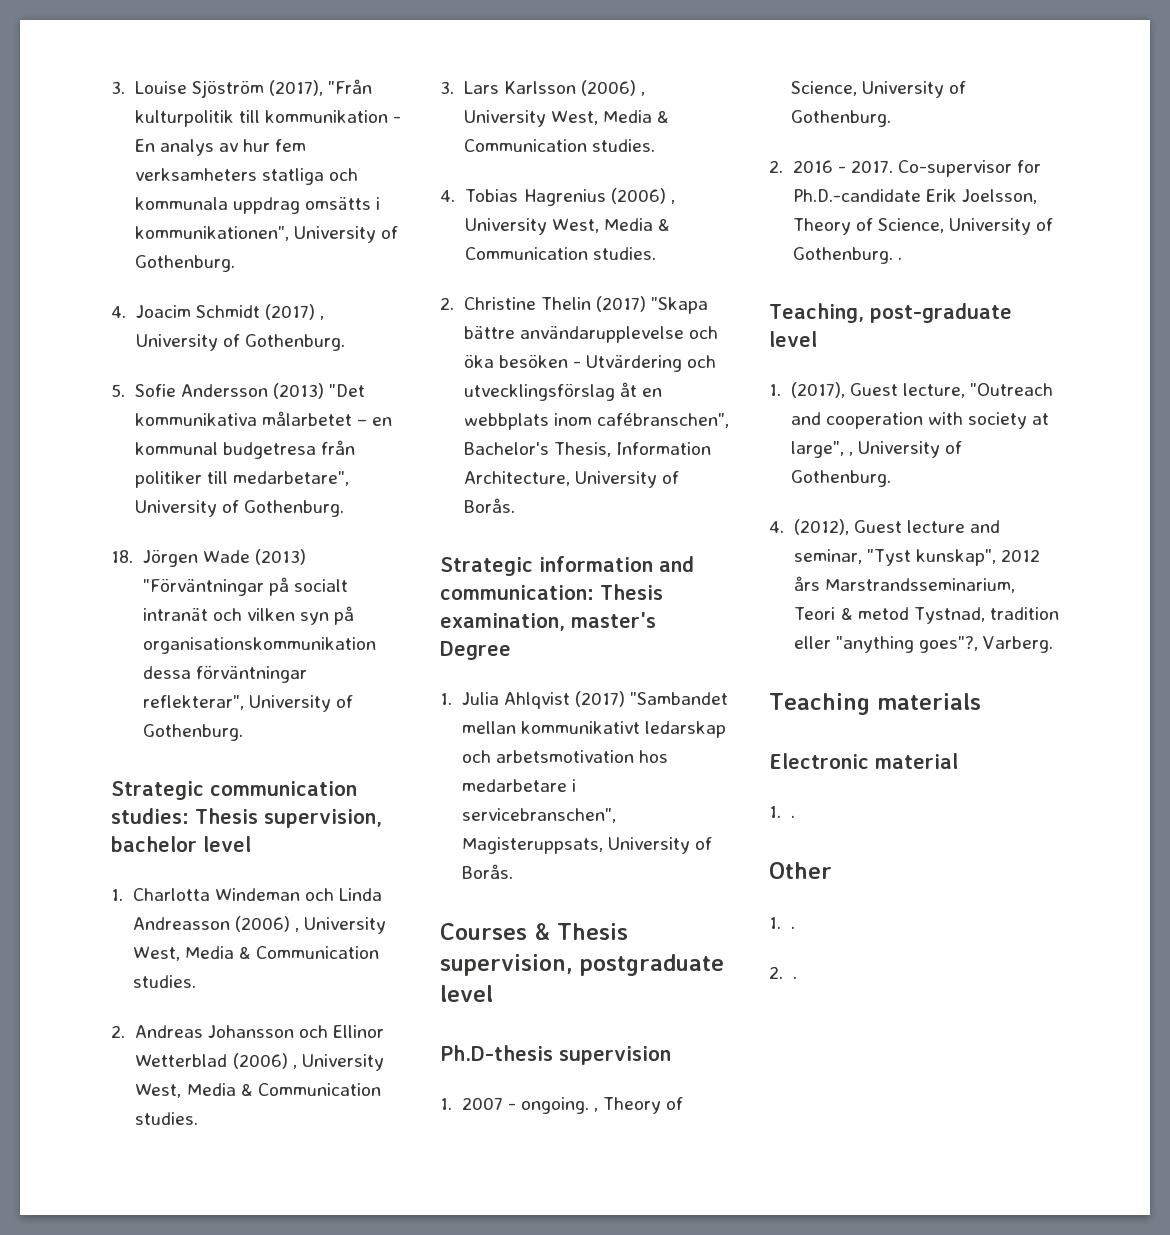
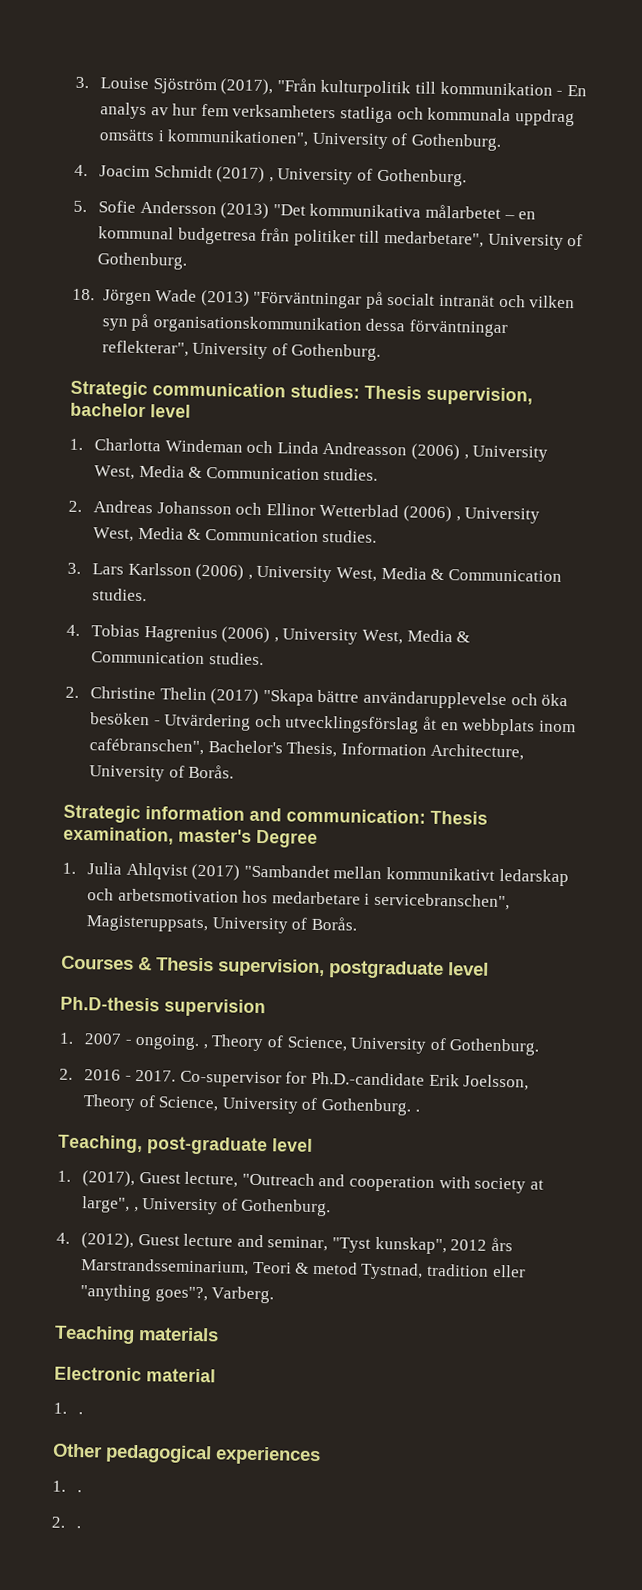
- Other
+ Other pedagogical experiences

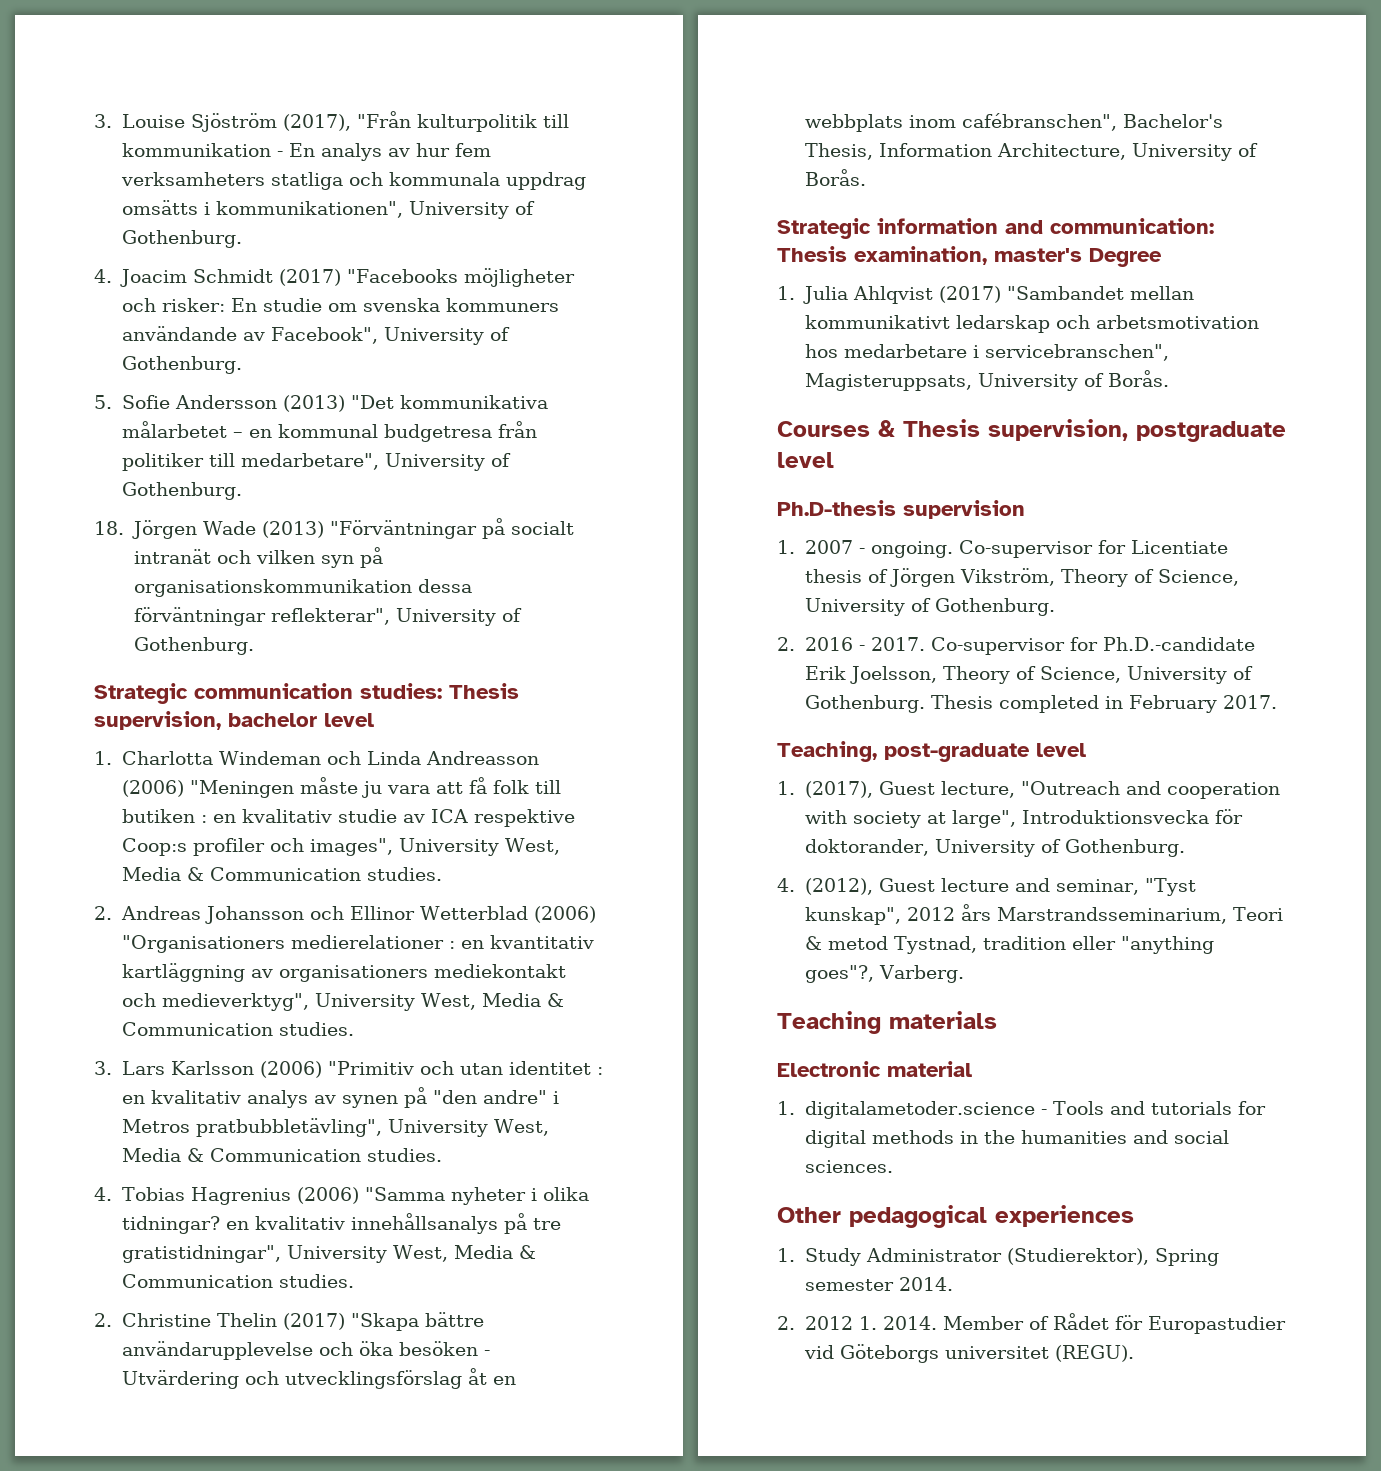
- 4. Joacim Schmidt (2017) , University of Gothenburg.
+ 4. Joacim Schmidt (2017) "Facebooks möjligheter och risker: En studie om svenska kommuners användande av Facebook", University of Gothenburg.
- 1. Charlotta Windeman och Linda Andreasson (2006) , University West, Media & Communication studies.
+ 1. Charlotta Windeman och Linda Andreasson (2006) "Meningen måste ju vara att få folk till butiken : en kvalitativ studie av ICA respektive Coop:s profiler och images", University West, Media & Communication studies.
- 2. Andreas Johansson och Ellinor Wetterblad (2006) , University West, Media & Communication studies.
+ 2. Andreas Johansson och Ellinor Wetterblad (2006) "Organisationers medierelationer : en kvantitativ kartläggning av organisationers mediekontakt och medieverktyg", University West, Media & Communication studies.
- 3. Lars Karlsson (2006) , University West, Media & Communication studies.
+ 3. Lars Karlsson (2006) "Primitiv och utan identitet : en kvalitativ analys av synen på "den andre" i Metros pratbubbletävling", University West, Media & Communication studies.
- 4. Tobias Hagrenius (2006) , University West, Media & Communication studies.
+ 4. Tobias Hagrenius (2006) "Samma nyheter i olika tidningar? en kvalitativ innehållsanalys på tre gratistidningar", University West, Media & Communication studies.
- 1. 2007 - ongoing. , Theory of Science, University of Gothenburg.
+ 1. 2007 - ongoing. Co-supervisor for Licentiate thesis of Jörgen Vikström, Theory of Science, University of Gothenburg.
- Co-supervisor for Ph.D.-candidate Erik Joelsson, Theory of Science, University of Gothenburg. .
+ Co-supervisor for Ph.D.-candidate Erik Joelsson, Theory of Science, University of Gothenburg. Thesis completed in February 2017.
- 1. (2017), Guest lecture, "Outreach and cooperation with society at large", , University of Gothenburg.
+ 1. (2017), Guest lecture, "Outreach and cooperation with society at large", Introduktionsvecka för doktorander, University of Gothenburg.
  Electronic material
- 1. .
+ 1. digitalametoder.science - Tools and tutorials for digital methods in the humanities and social sciences.
  Other pedagogical experiences
- 1. .
- 2. .
+ 1. Study Administrator (Studierektor), Spring semester 2014.
+ 2. 2012 1. 2014. Member of Rådet för Europastudier vid Göteborgs universitet (REGU).

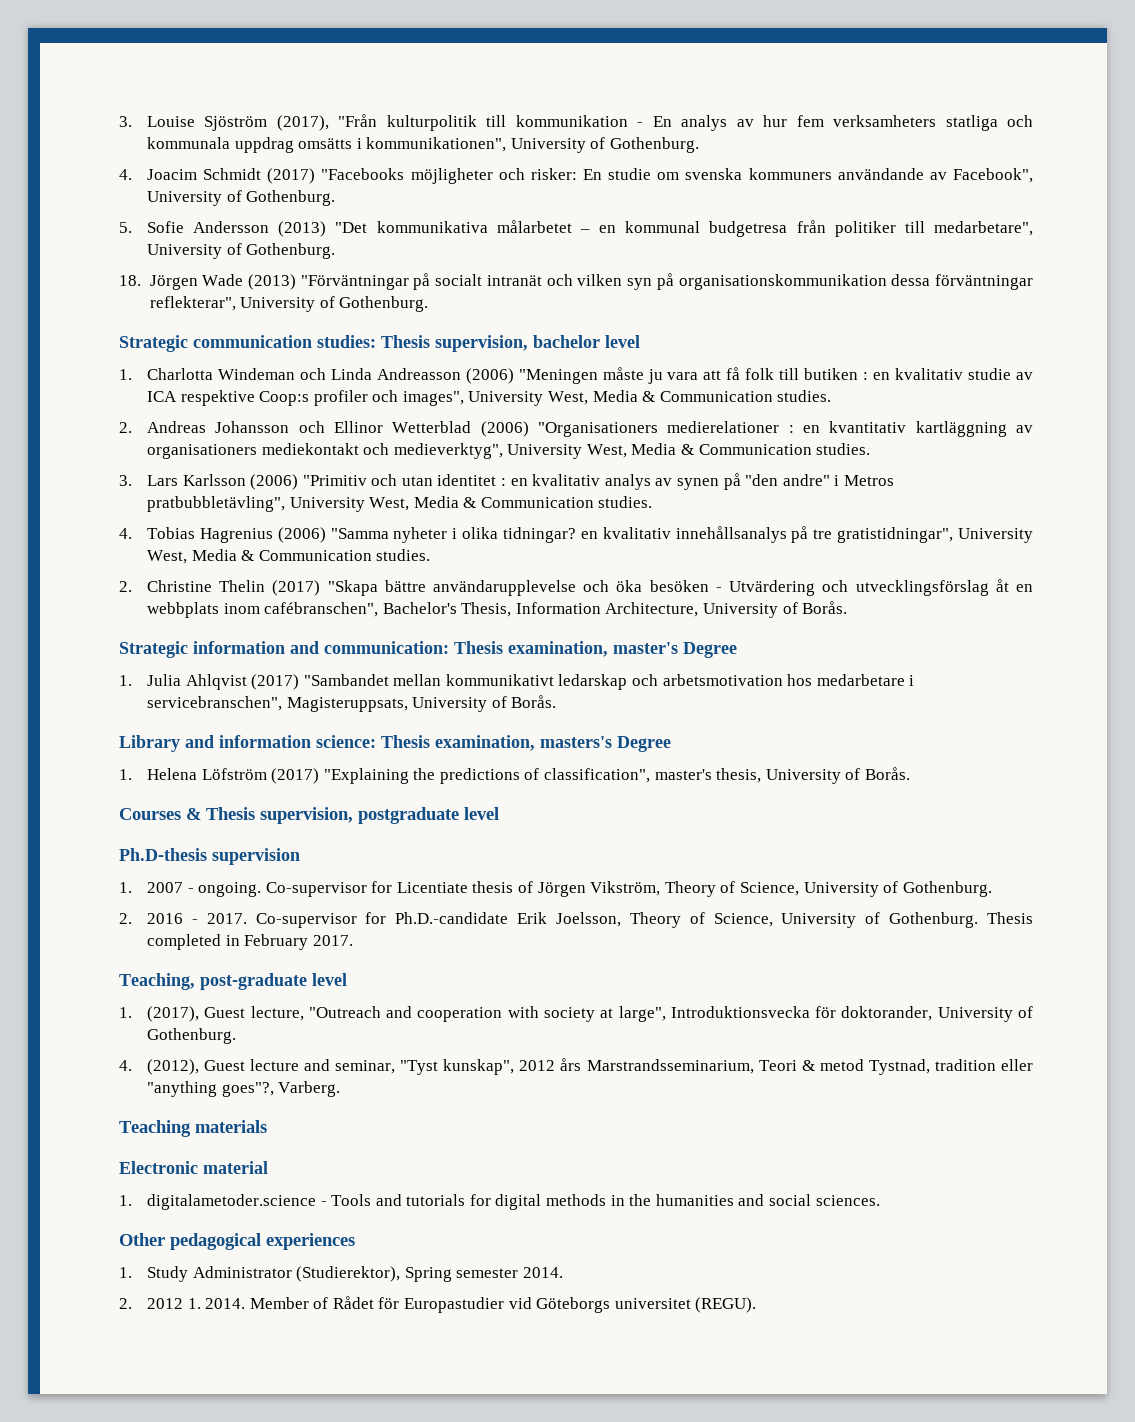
+ Library and information science: Thesis examination, masters's Degree
+ 1. Helena Löfström (2017) "Explaining the predictions of classification", master's thesis, University of Borås.

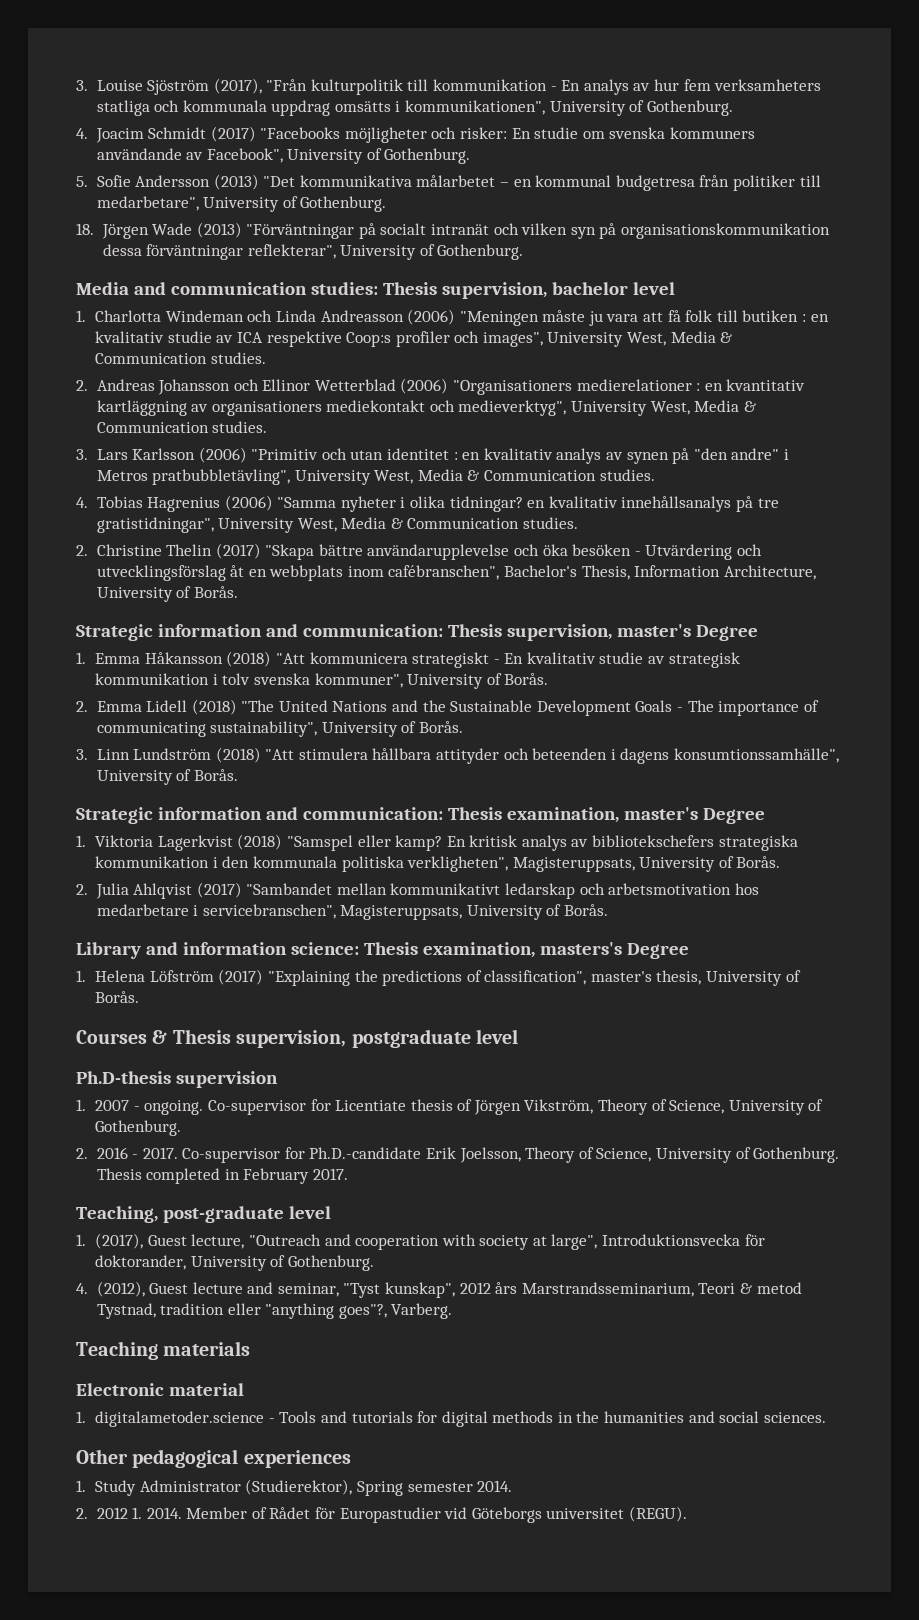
- Strategic communication studies: Thesis supervision, bachelor level
+ Media and communication studies: Thesis supervision, bachelor level
+ Strategic information and communication: Thesis supervision, master's Degree
+ 1. Emma Håkansson (2018) "Att kommunicera strategiskt - En kvalitativ studie av strategisk kommunikation i tolv svenska kommuner", University of Borås.
+ 2. Emma Lidell (2018) "The United Nations and the Sustainable Development Goals - The importance of communicating sustainability", University of Borås.
+ 3. Linn Lundström (2018) "Att stimulera hållbara attityder och beteenden i dagens konsumtionssamhälle", University of Borås.
- 1. Julia Ahlqvist (2017) "Sambandet mellan kommunikativt ledarskap och arbetsmotivation hos medarbetare i servicebranschen", Magisteruppsats, University of Borås.
+ 1. Viktoria Lagerkvist (2018) "Samspel eller kamp? En kritisk analys av bibliotekschefers strategiska kommunikation i den kommunala politiska verkligheten", Magisteruppsats, University of Borås.
+ 2. Julia Ahlqvist (2017) "Sambandet mellan kommunikativt ledarskap och arbetsmotivation hos medarbetare i servicebranschen", Magisteruppsats, University of Borås.

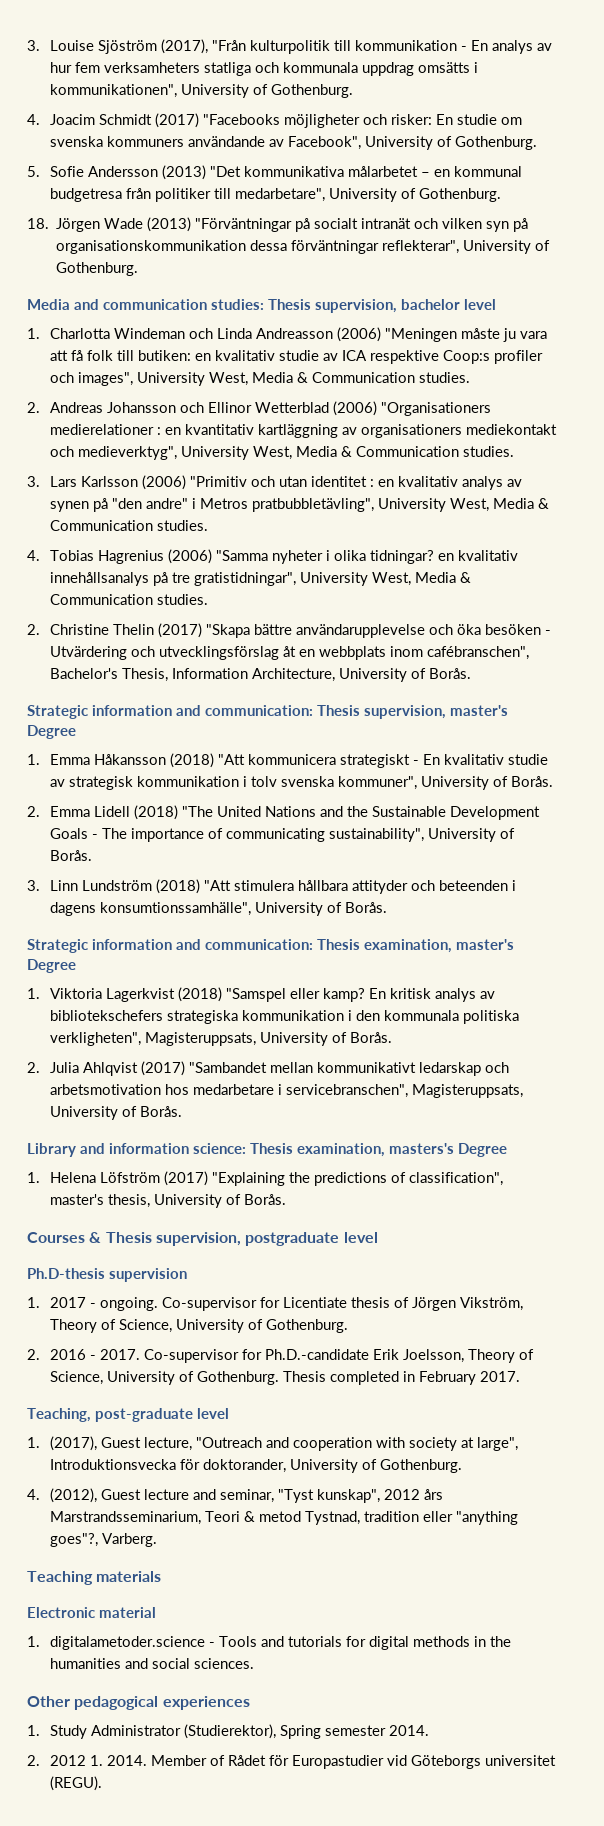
- 1. Charlotta Windeman och Linda Andreasson (2006) "Meningen måste ju vara att få folk till butiken : en kvalitativ studie av ICA respektive Coop:s profiler och images", University West, Media & Communication studies.
+ 1. Charlotta Windeman och Linda Andreasson (2006) "Meningen måste ju vara att få folk till butiken: en kvalitativ studie av ICA respektive Coop:s profiler och images", University West, Media & Communication studies.
- 1. 2007 - ongoing.
+ 1. 2017 - ongoing.

